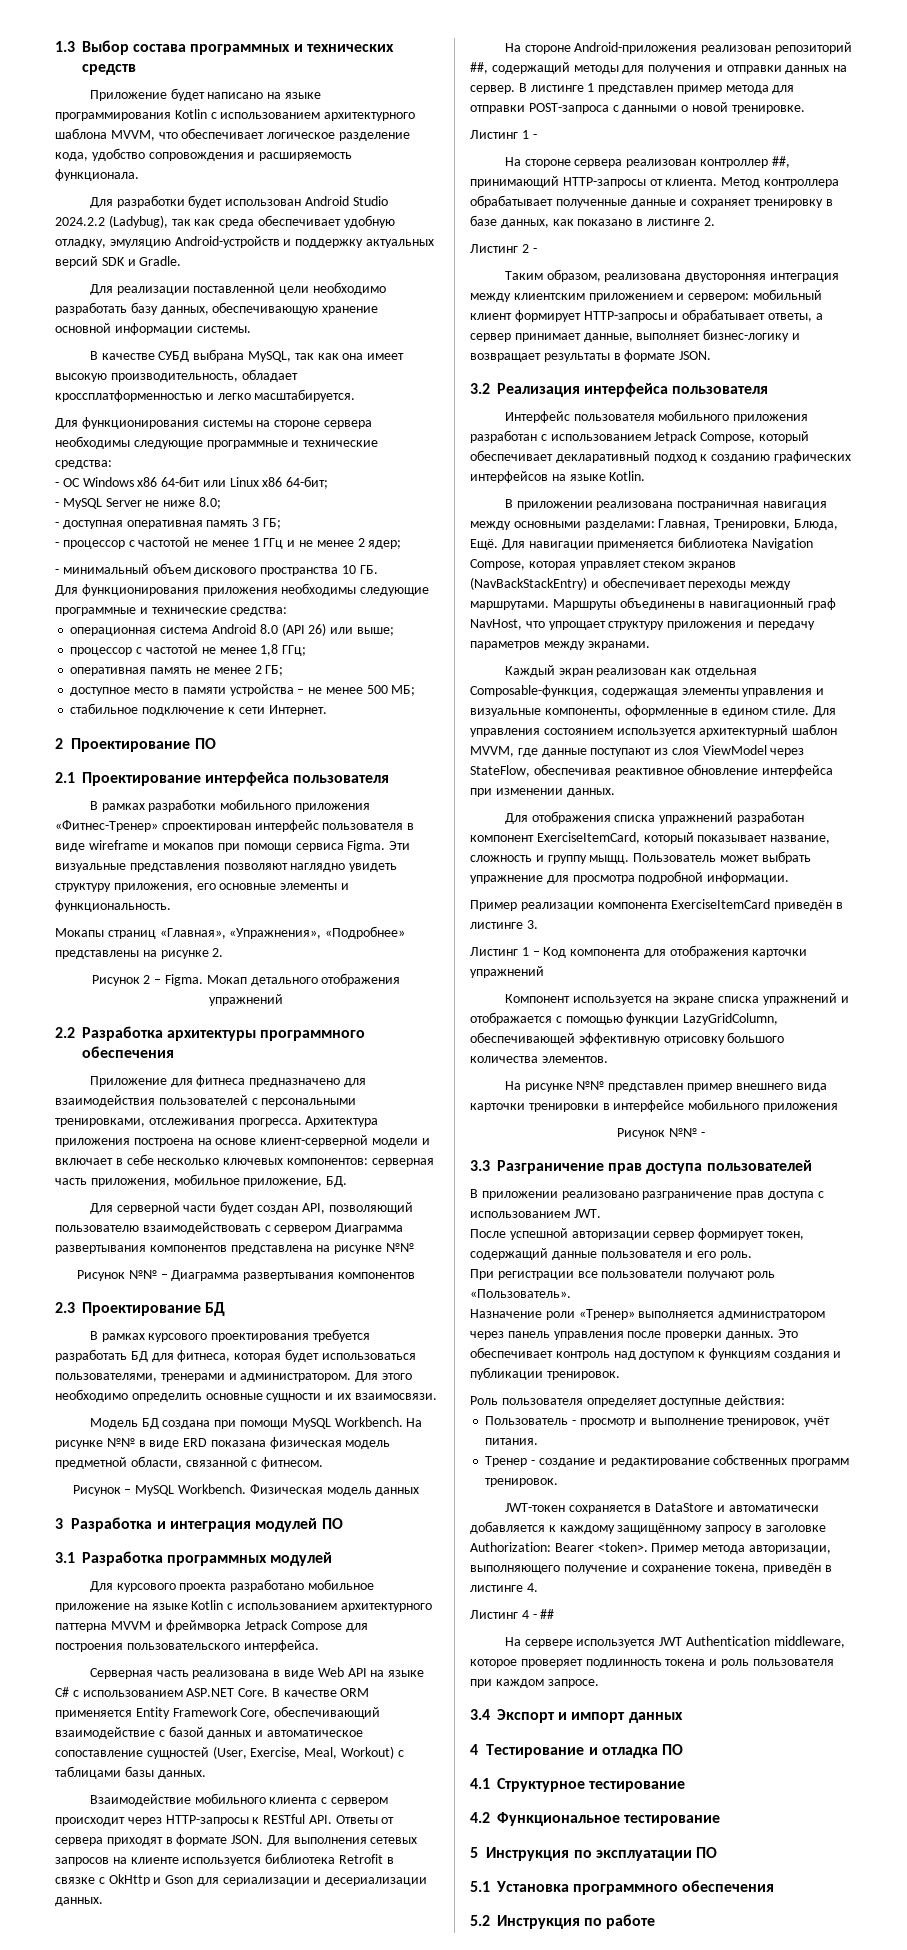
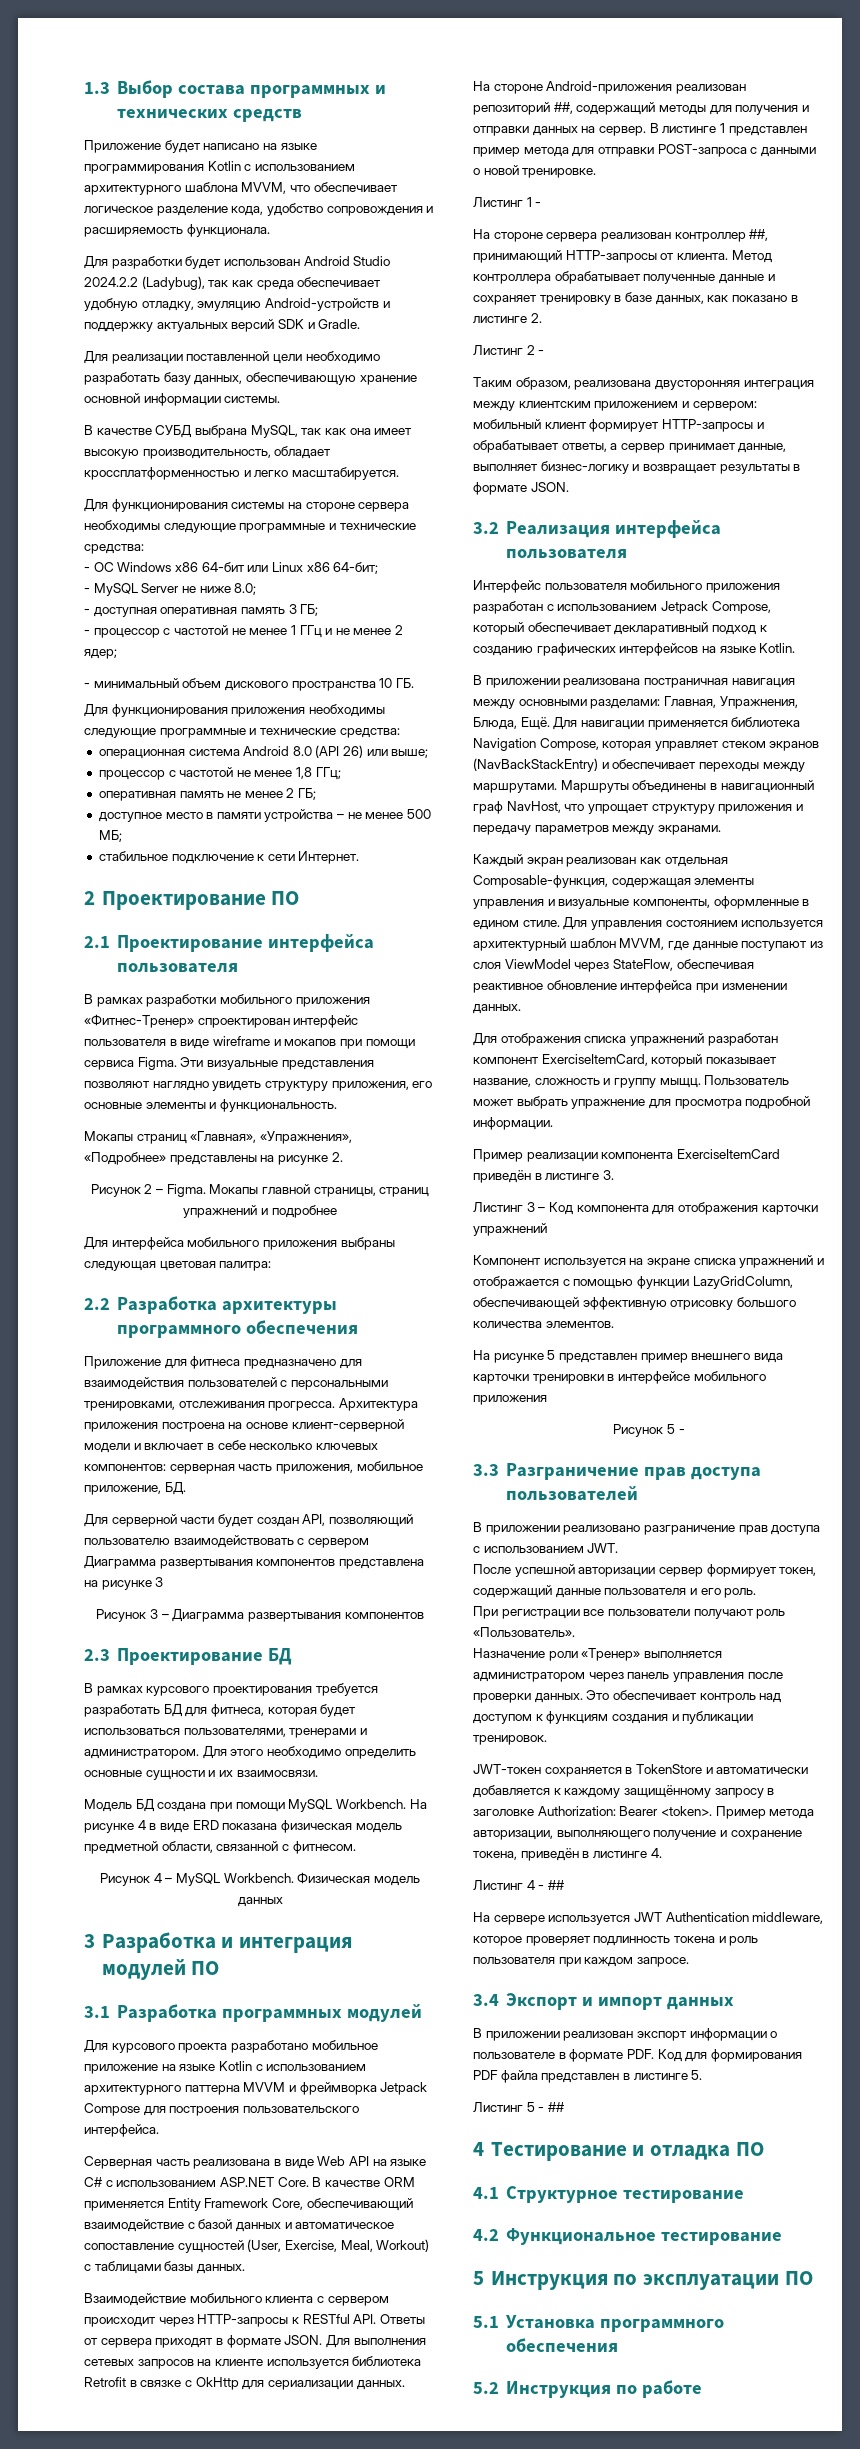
- Мокап детального отображения упражнений
+ Мокапы главной страницы, страниц упражнений и подробнее
+ Для интерфейса мобильного приложения выбраны следующая цветовая палитра:
- Для серверной части будет создан API, позволяющий пользователю взаимодействовать с сервером Диаграмма развертывания компонентов представлена на рисунке №№
- Рисунок №№ – Диаграмма развертывания компонентов
+ Для серверной части будет создан API, позволяющий пользователю взаимодействовать с сервером Диаграмма развертывания компонентов представлена на рисунке 3
+ Рисунок 3 – Диаграмма развертывания компонентов
- На рисунке №№ в виде ERD показана физическая модель предметной области, связанной с фитнесом.
+ На рисунке 4 в виде ERD показана физическая модель предметной области, связанной с фитнесом.
- Рисунок – MySQL Workbench.
+ Рисунок 4 – MySQL Workbench.
- Для выполнения сетевых запросов на клиенте используется библиотека Retrofit в связке с OkHttp и Gson для сериализации и десериализации данных.
+ Для выполнения сетевых запросов на клиенте используется библиотека Retrofit в связке с OkHttp для сериализации данных.
- В приложении реализована постраничная навигация между основными разделами: Главная, Тренировки, Блюда, Ещё. Для навигации применяется библиотека Navigation Compose, которая управляет стеком экранов (NavBackStackEntry) и обеспечивает переходы между маршрутами.
+ В приложении реализована постраничная навигация между основными разделами: Главная, Упражнения, Блюда, Ещё. Для навигации применяется библиотека Navigation Compose, которая управляет стеком экранов (NavBackStackEntry) и обеспечивает переходы между маршрутами.
- Листинг 1 – Код компонента для отображения карточки упражнений
+ Листинг 3 – Код компонента для отображения карточки упражнений
- На рисунке №№ представлен пример внешнего вида карточки тренировки в интерфейсе мобильного приложения
- Рисунок №№ -
+ На рисунке 5 представлен пример внешнего вида карточки тренировки в интерфейсе мобильного приложения
+ Рисунок 5 -
- Роль пользователя определяет доступные действия:
- Пользователь - просмотр и выполнение тренировок, учёт питания.
- Тренер - создание и редактирование собственных программ тренировок.
- JWT-токен сохраняется в DataStore и автоматически добавляется к каждому защищённому запросу в заголовке Authorization: Bearer <token>.
+ JWT-токен сохраняется в TokenStore и автоматически добавляется к каждому защищённому запросу в заголовке Authorization: Bearer <token>.
+ В приложении реализован экспорт информации о пользователе в формате PDF. Код для формирования PDF файла представлен в листинге 5.
+ Листинг 5 - ##

